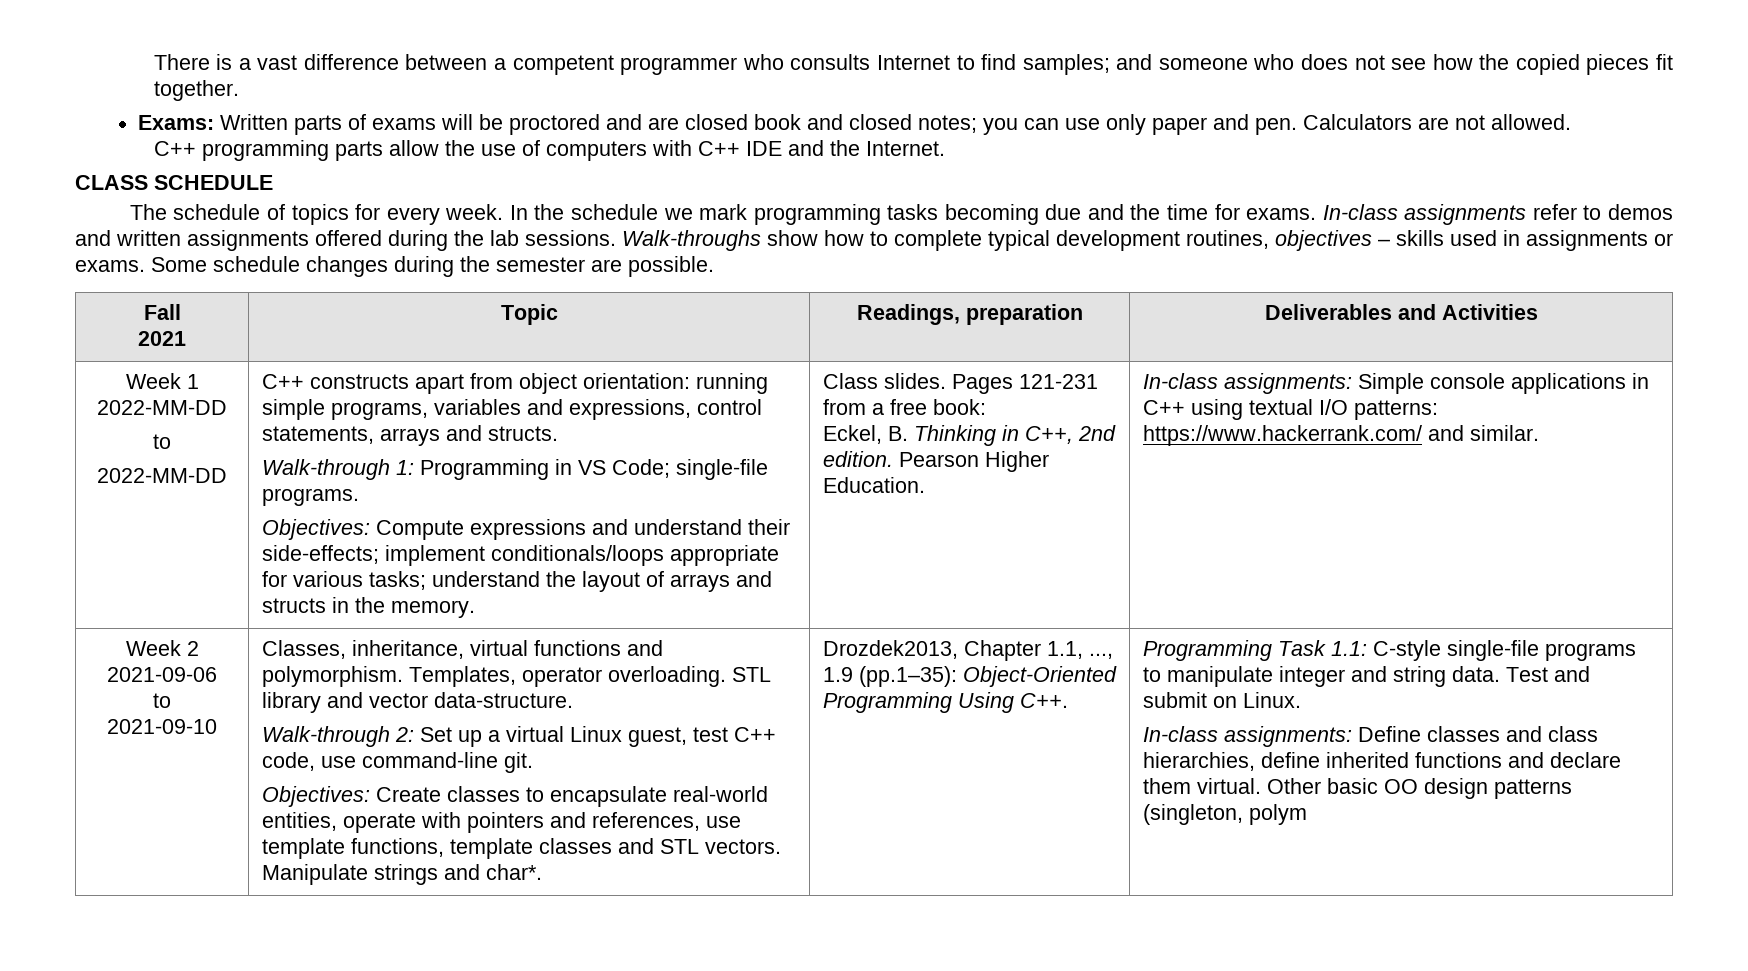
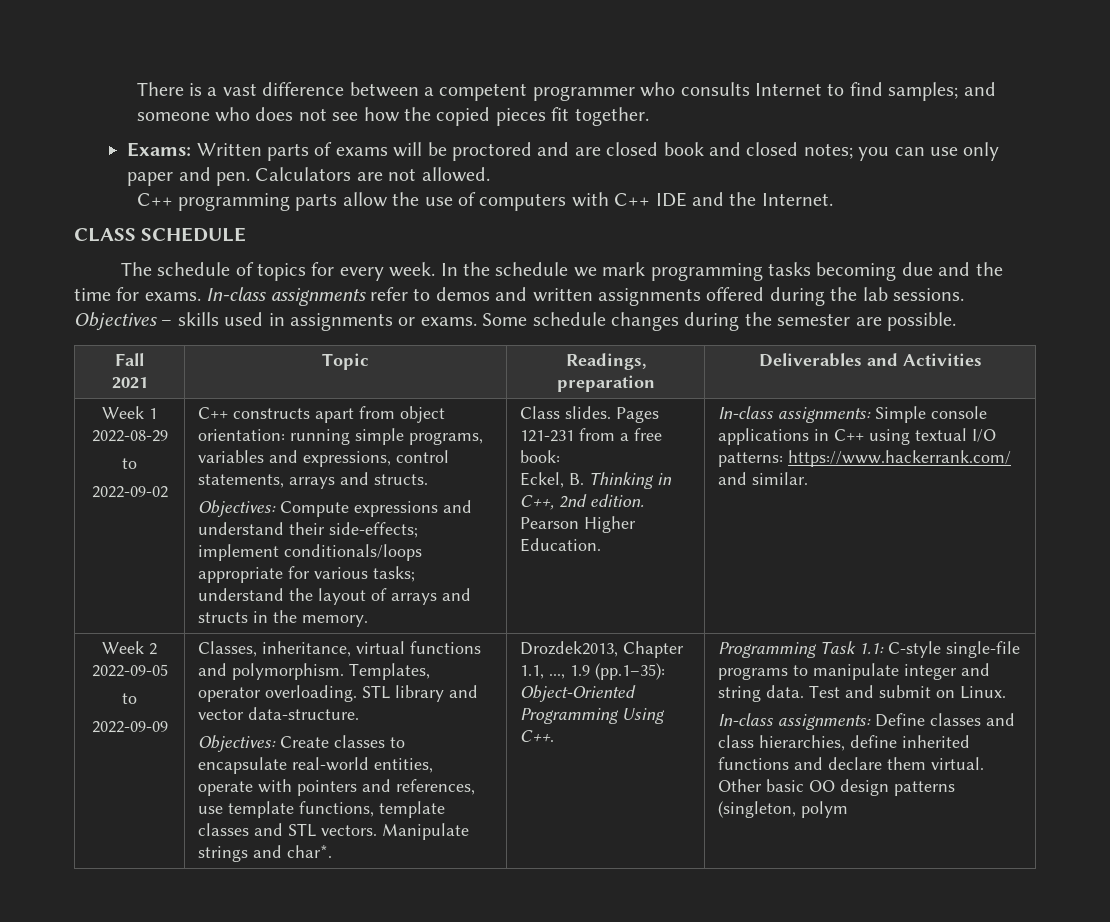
- Walk-throughs show how to complete typical development routines, objectives – skills used in assignments or exams.
+ Objectives – skills used in assignments or exams.
- Week 1 2022-MM-DD
+ Week 1 2022-08-29
  to
- 2022-MM-DD
+ 2022-09-02
- Walk-through 1: Programming in VS Code; single-file programs.
- Week 2 2021-09-06
+ Week 2 2022-09-05
  to
- 2021-09-10
+ 2022-09-09
- Walk-through 2: Set up a virtual Linux guest, test C++ code, use command-line git.

